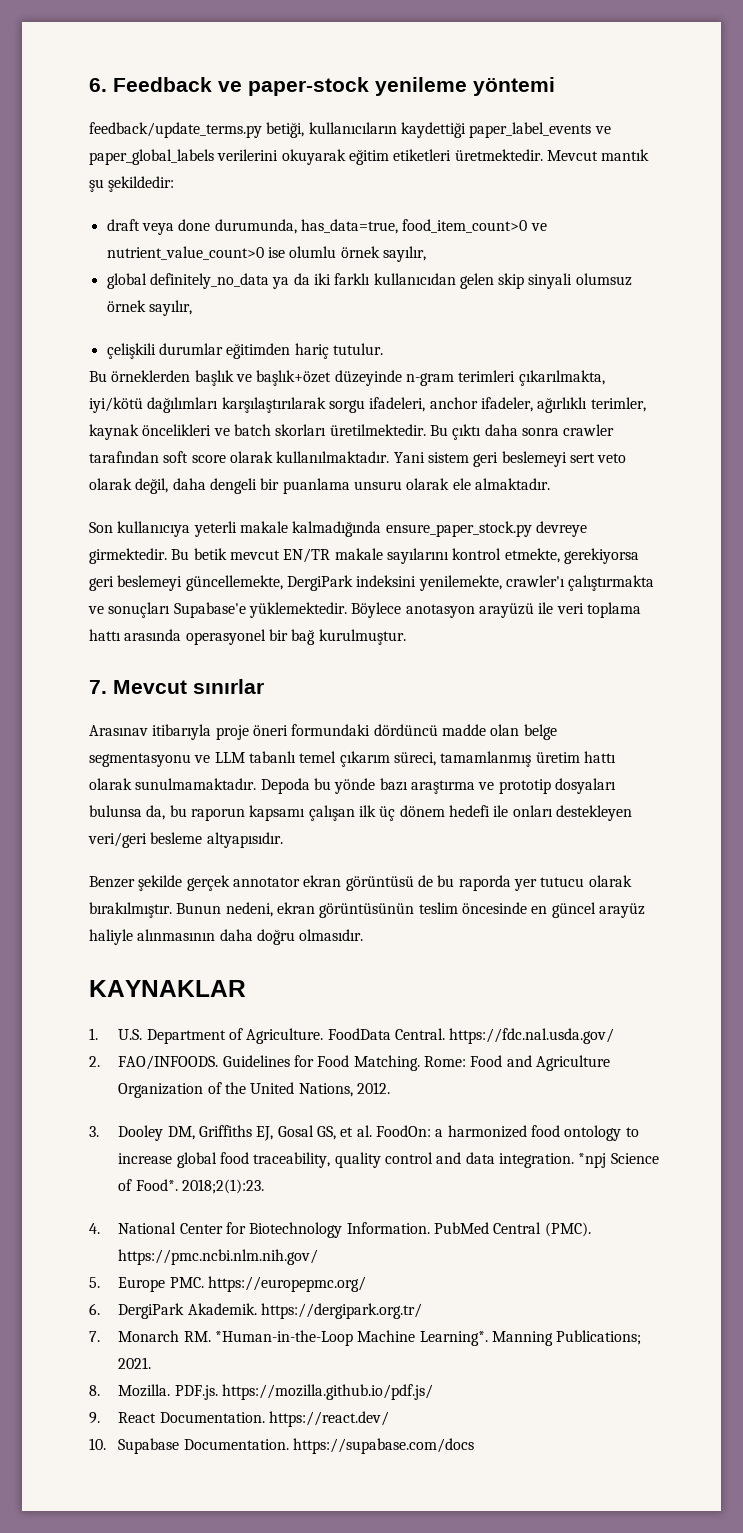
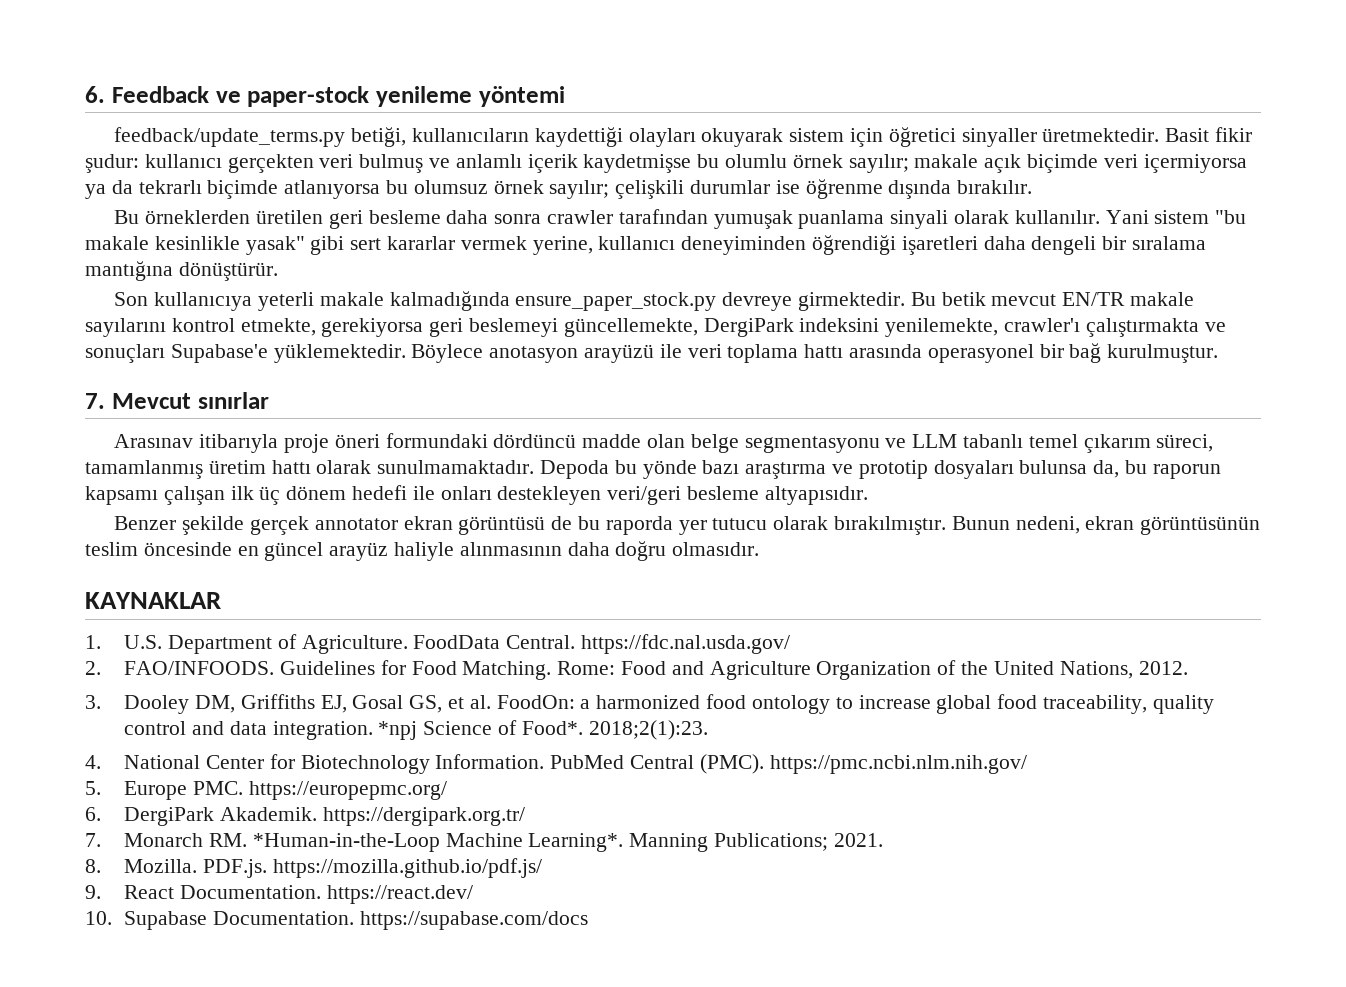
- feedback/update_terms.py betiği, kullanıcıların kaydettiği paper_label_events ve paper_global_labels verilerini okuyarak eğitim etiketleri üretmektedir. Mevcut mantık şu şekildedir:
- draft veya done durumunda, has_data=true, food_item_count>0 ve nutrient_value_count>0 ise olumlu örnek sayılır,
- global definitely_no_data ya da iki farklı kullanıcıdan gelen skip sinyali olumsuz örnek sayılır,
- çelişkili durumlar eğitimden hariç tutulur.
- Bu örneklerden başlık ve başlık+özet düzeyinde n-gram terimleri çıkarılmakta, iyi/kötü dağılımları karşılaştırılarak sorgu ifadeleri, anchor ifadeler, ağırlıklı terimler, kaynak öncelikleri ve batch skorları üretilmektedir. Bu çıktı daha sonra crawler tarafından soft score olarak kullanılmaktadır. Yani sistem geri beslemeyi sert veto olarak değil, daha dengeli bir puanlama unsuru olarak ele almaktadır.
+ feedback/update_terms.py betiği, kullanıcıların kaydettiği olayları okuyarak sistem için öğretici sinyaller üretmektedir. Basit fikir şudur: kullanıcı gerçekten veri bulmuş ve anlamlı içerik kaydetmişse bu olumlu örnek sayılır; makale açık biçimde veri içermiyorsa ya da tekrarlı biçimde atlanıyorsa bu olumsuz örnek sayılır; çelişkili durumlar ise öğrenme dışında bırakılır.
+ Bu örneklerden üretilen geri besleme daha sonra crawler tarafından yumuşak puanlama sinyali olarak kullanılır. Yani sistem "bu makale kesinlikle yasak" gibi sert kararlar vermek yerine, kullanıcı deneyiminden öğrendiği işaretleri daha dengeli bir sıralama mantığına dönüştürür.

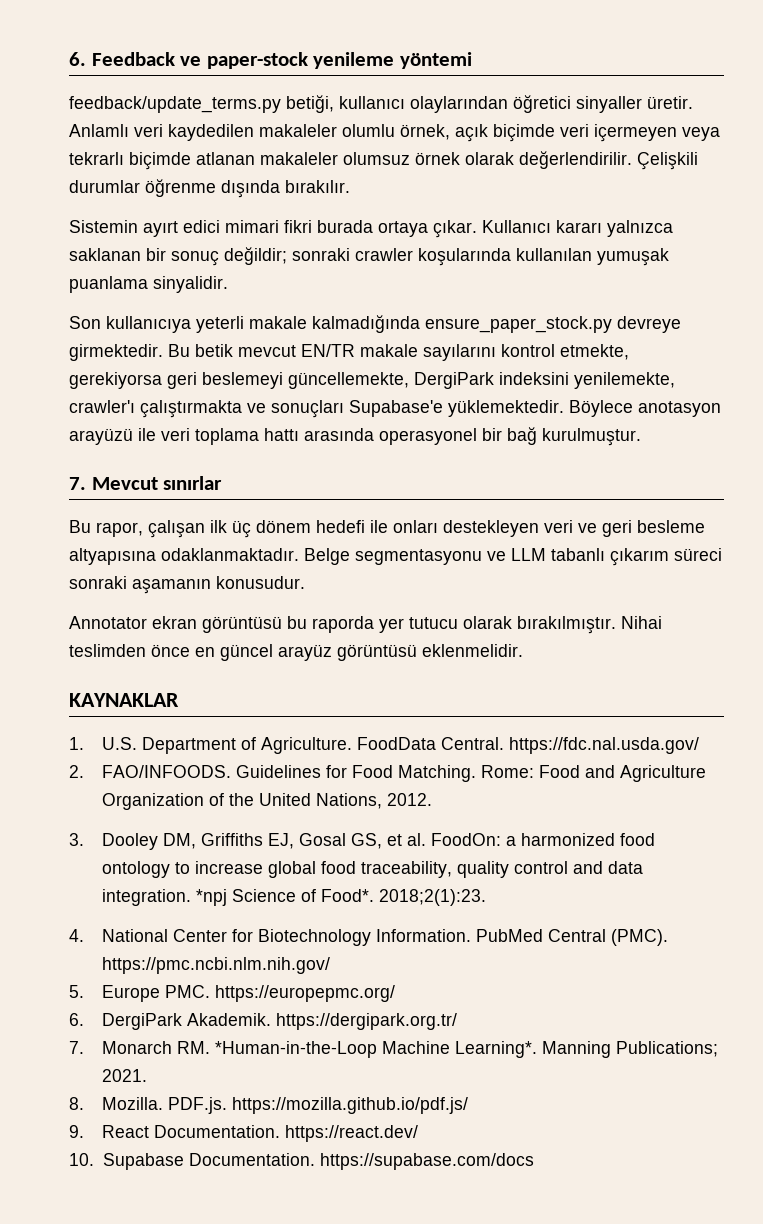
- feedback/update_terms.py betiği, kullanıcıların kaydettiği olayları okuyarak sistem için öğretici sinyaller üretmektedir. Basit fikir şudur: kullanıcı gerçekten veri bulmuş ve anlamlı içerik kaydetmişse bu olumlu örnek sayılır; makale açık biçimde veri içermiyorsa ya da tekrarlı biçimde atlanıyorsa bu olumsuz örnek sayılır; çelişkili durumlar ise öğrenme dışında bırakılır.
- Bu örneklerden üretilen geri besleme daha sonra crawler tarafından yumuşak puanlama sinyali olarak kullanılır. Yani sistem "bu makale kesinlikle yasak" gibi sert kararlar vermek yerine, kullanıcı deneyiminden öğrendiği işaretleri daha dengeli bir sıralama mantığına dönüştürür.
+ feedback/update_terms.py betiği, kullanıcı olaylarından öğretici sinyaller üretir. Anlamlı veri kaydedilen makaleler olumlu örnek, açık biçimde veri içermeyen veya tekrarlı biçimde atlanan makaleler olumsuz örnek olarak değerlendirilir. Çelişkili durumlar öğrenme dışında bırakılır.
+ Sistemin ayırt edici mimari fikri burada ortaya çıkar. Kullanıcı kararı yalnızca saklanan bir sonuç değildir; sonraki crawler koşularında kullanılan yumuşak puanlama sinyalidir.
- Arasınav itibarıyla proje öneri formundaki dördüncü madde olan belge segmentasyonu ve LLM tabanlı temel çıkarım süreci, tamamlanmış üretim hattı olarak sunulmamaktadır. Depoda bu yönde bazı araştırma ve prototip dosyaları bulunsa da, bu raporun kapsamı çalışan ilk üç dönem hedefi ile onları destekleyen veri/geri besleme altyapısıdır.
- Benzer şekilde gerçek annotator ekran görüntüsü de bu raporda yer tutucu olarak bırakılmıştır.
+ Bu rapor, çalışan ilk üç dönem hedefi ile onları destekleyen veri ve geri besleme altyapısına odaklanmaktadır. Belge segmentasyonu ve LLM tabanlı çıkarım süreci sonraki aşamanın konusudur.
+ Annotator ekran görüntüsü bu raporda yer tutucu olarak bırakılmıştır.
- Bunun nedeni, ekran görüntüsünün teslim öncesinde en güncel arayüz haliyle alınmasının daha doğru olmasıdır.
+ Nihai teslimden önce en güncel arayüz görüntüsü eklenmelidir.

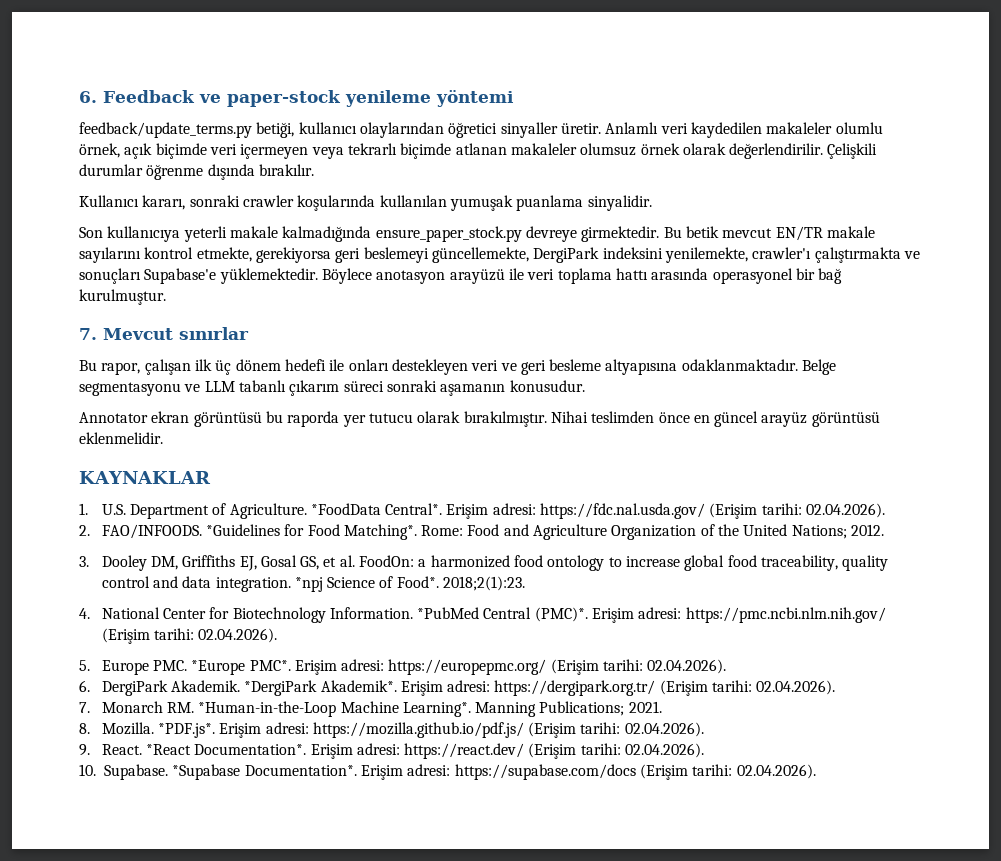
- Sistemin ayırt edici mimari fikri burada ortaya çıkar. Kullanıcı kararı yalnızca saklanan bir sonuç değildir; sonraki crawler koşularında kullanılan yumuşak puanlama sinyalidir.
+ Kullanıcı kararı, sonraki crawler koşularında kullanılan yumuşak puanlama sinyalidir.
- FoodData Central. https://fdc.nal.usda.gov/
+ *FoodData Central*. Erişim adresi: https://fdc.nal.usda.gov/ (Erişim tarihi: 02.04.2026).
- Guidelines for Food Matching.
+ *Guidelines for Food Matching*.
- Rome: Food and Agriculture Organization of the United Nations, 2012.
+ Rome: Food and Agriculture Organization of the United Nations; 2012.
- PubMed Central (PMC). https://pmc.ncbi.nlm.nih.gov/
- 5. Europe PMC. https://europepmc.org/
- 6. DergiPark Akademik. https://dergipark.org.tr/
+ *PubMed Central (PMC)*. Erişim adresi: https://pmc.ncbi.nlm.nih.gov/ (Erişim tarihi: 02.04.2026).
+ 5. Europe PMC. *Europe PMC*. Erişim adresi: https://europepmc.org/ (Erişim tarihi: 02.04.2026).
+ 6. DergiPark Akademik. *DergiPark Akademik*. Erişim adresi: https://dergipark.org.tr/ (Erişim tarihi: 02.04.2026).
- PDF.js. https://mozilla.github.io/pdf.js/
- 9. React Documentation. https://react.dev/
- 10. Supabase Documentation. https://supabase.com/docs
+ *PDF.js*. Erişim adresi: https://mozilla.github.io/pdf.js/ (Erişim tarihi: 02.04.2026).
+ 9. React. *React Documentation*. Erişim adresi: https://react.dev/ (Erişim tarihi: 02.04.2026).
+ 10. Supabase. *Supabase Documentation*. Erişim adresi: https://supabase.com/docs (Erişim tarihi: 02.04.2026).

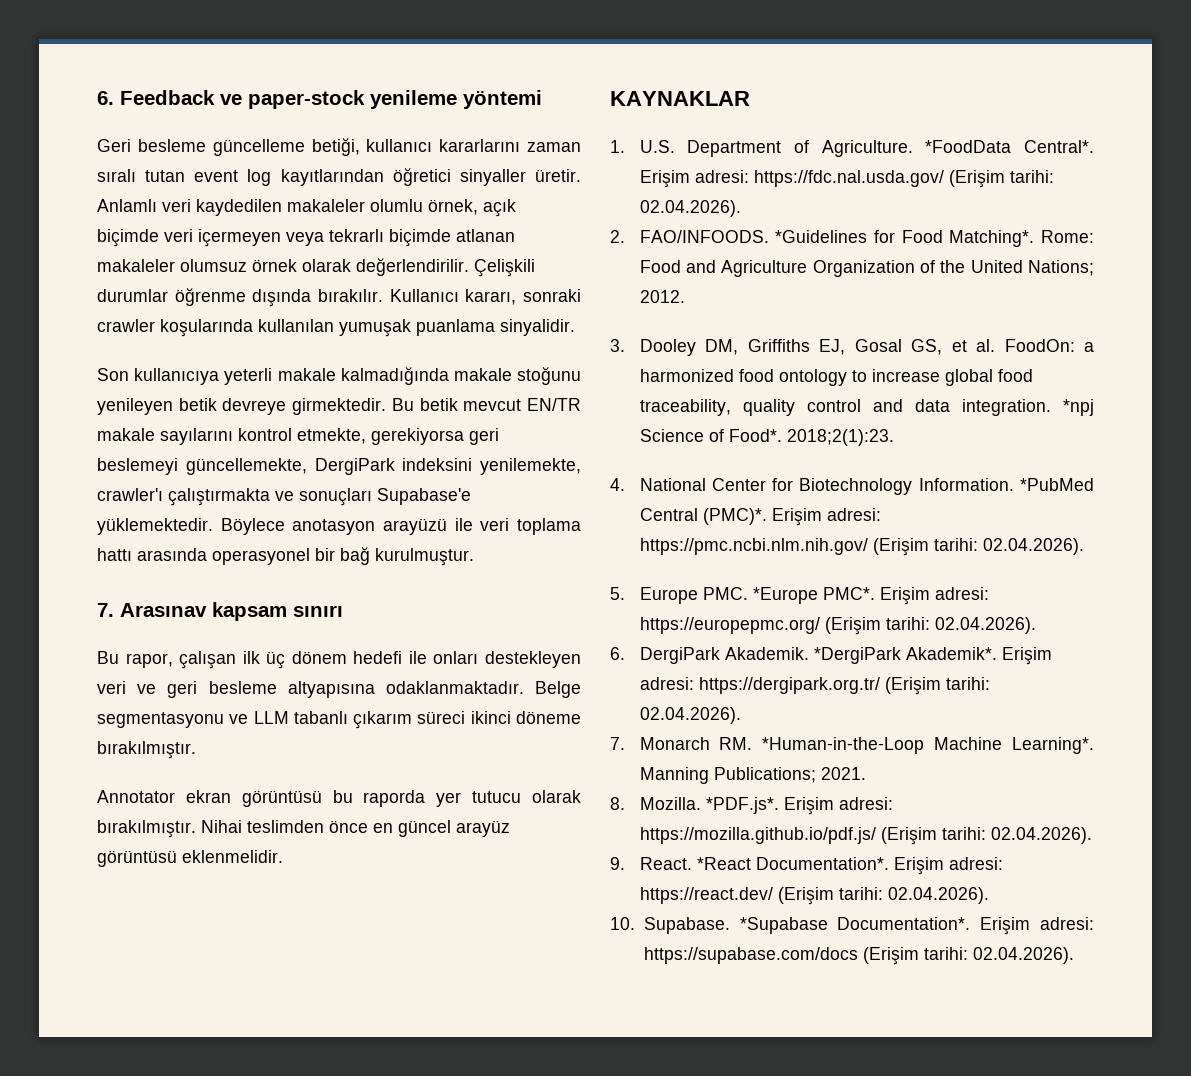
- feedback/update_terms.py betiği, kullanıcı olaylarından öğretici sinyaller üretir.
+ Geri besleme güncelleme betiği, kullanıcı kararlarını zaman sıralı tutan event log kayıtlarından öğretici sinyaller üretir.
- Çelişkili durumlar öğrenme dışında bırakılır.
- Kullanıcı kararı, sonraki crawler koşularında kullanılan yumuşak puanlama sinyalidir.
+ Çelişkili durumlar öğrenme dışında bırakılır. Kullanıcı kararı, sonraki crawler koşularında kullanılan yumuşak puanlama sinyalidir.
- Son kullanıcıya yeterli makale kalmadığında ensure_paper_stock.py devreye girmektedir.
+ Son kullanıcıya yeterli makale kalmadığında makale stoğunu yenileyen betik devreye girmektedir.
- 7. Mevcut sınırlar
+ 7. Arasınav kapsam sınırı
- Belge segmentasyonu ve LLM tabanlı çıkarım süreci sonraki aşamanın konusudur.
+ Belge segmentasyonu ve LLM tabanlı çıkarım süreci ikinci döneme bırakılmıştır.

